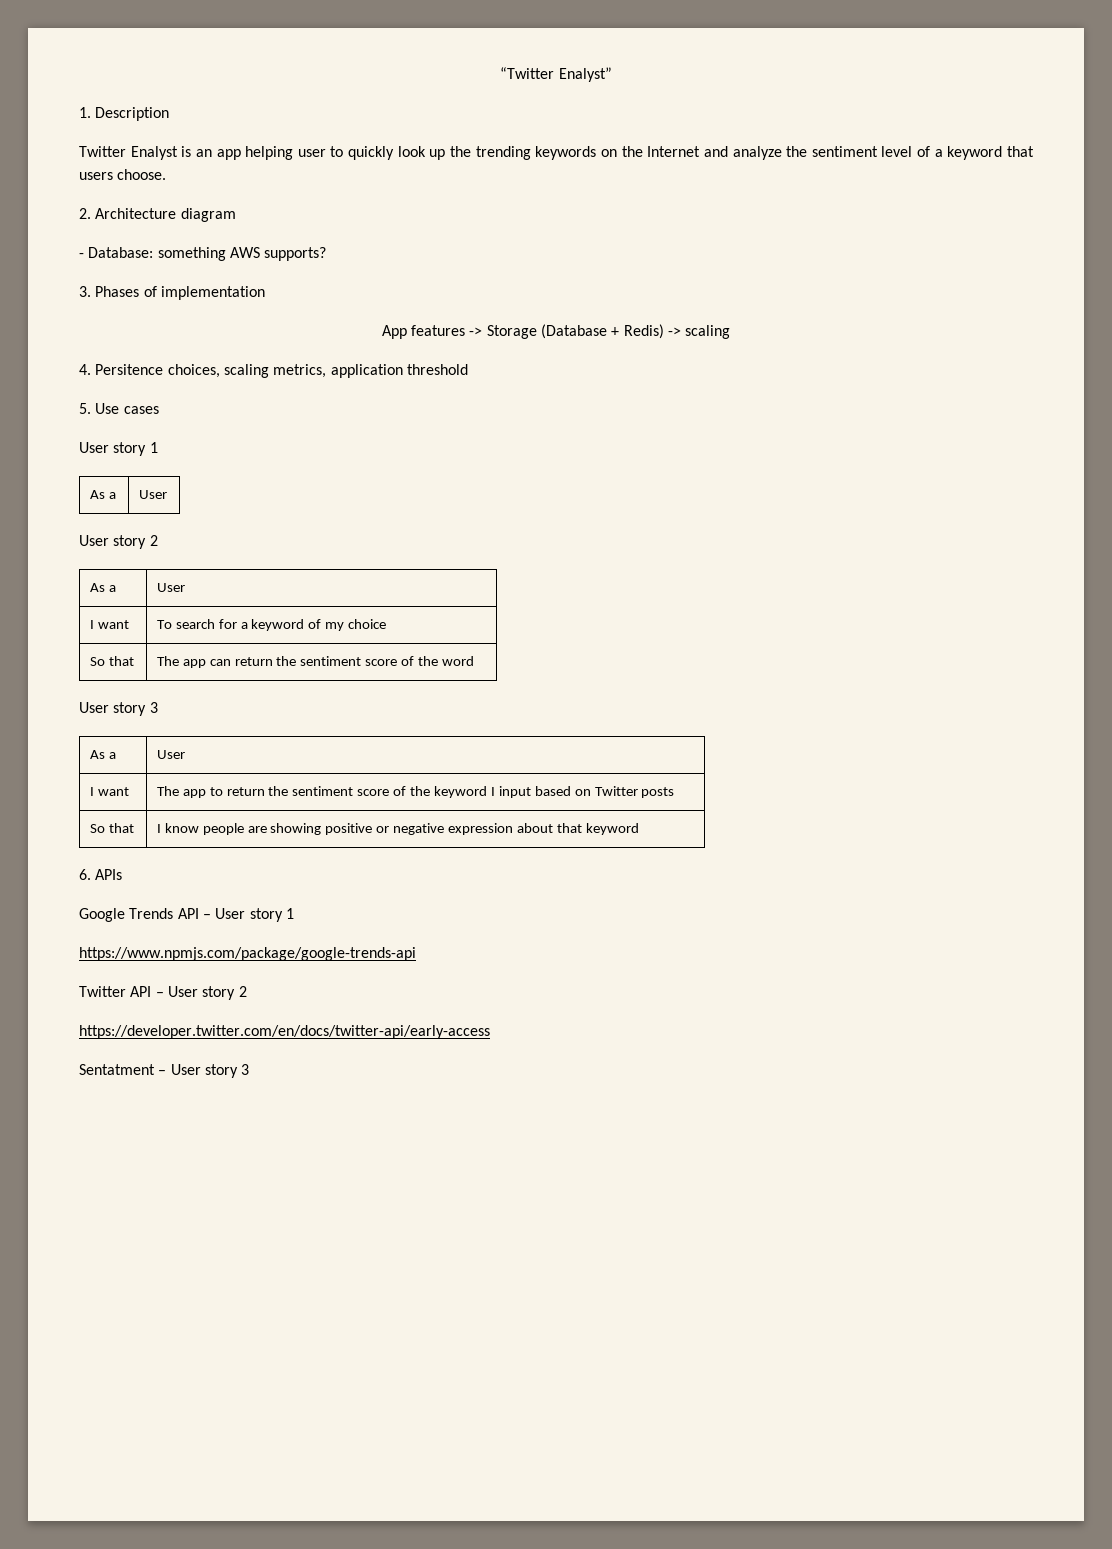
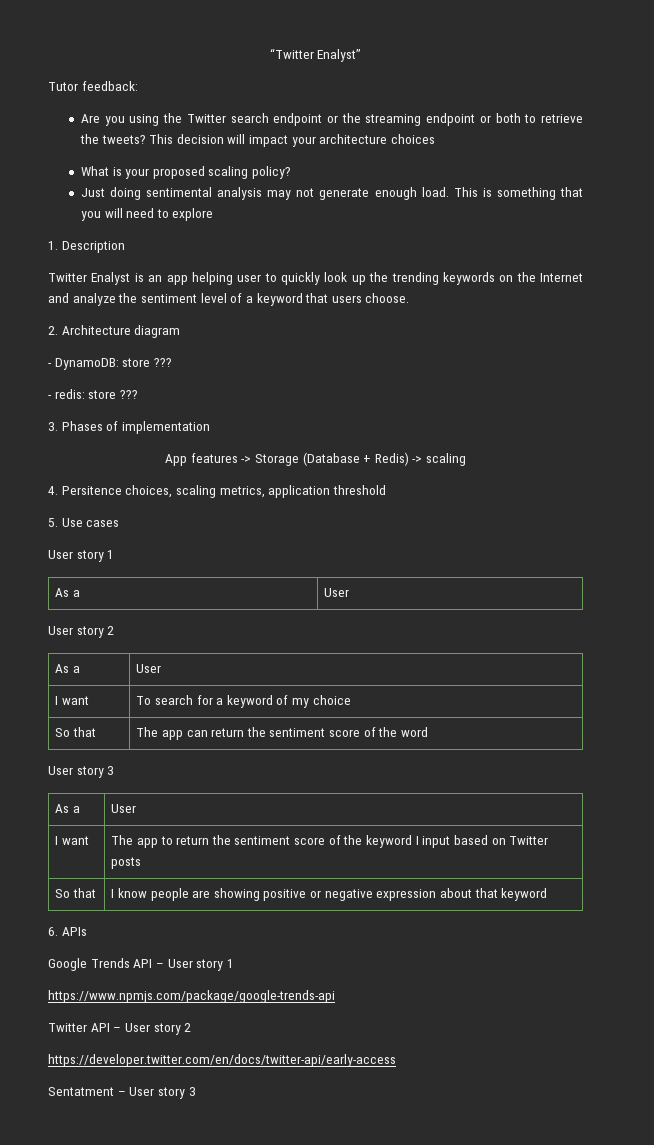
+ Tutor feedback:
+ Are you using the Twitter search endpoint or the streaming endpoint or both to retrieve the tweets? This decision will impact your architecture choices
+ What is your proposed scaling policy?
+ Just doing sentimental analysis may not generate enough load. This is something that you will need to explore
- - Database: something AWS supports?
+ - DynamoDB: store ???
+ - redis: store ???

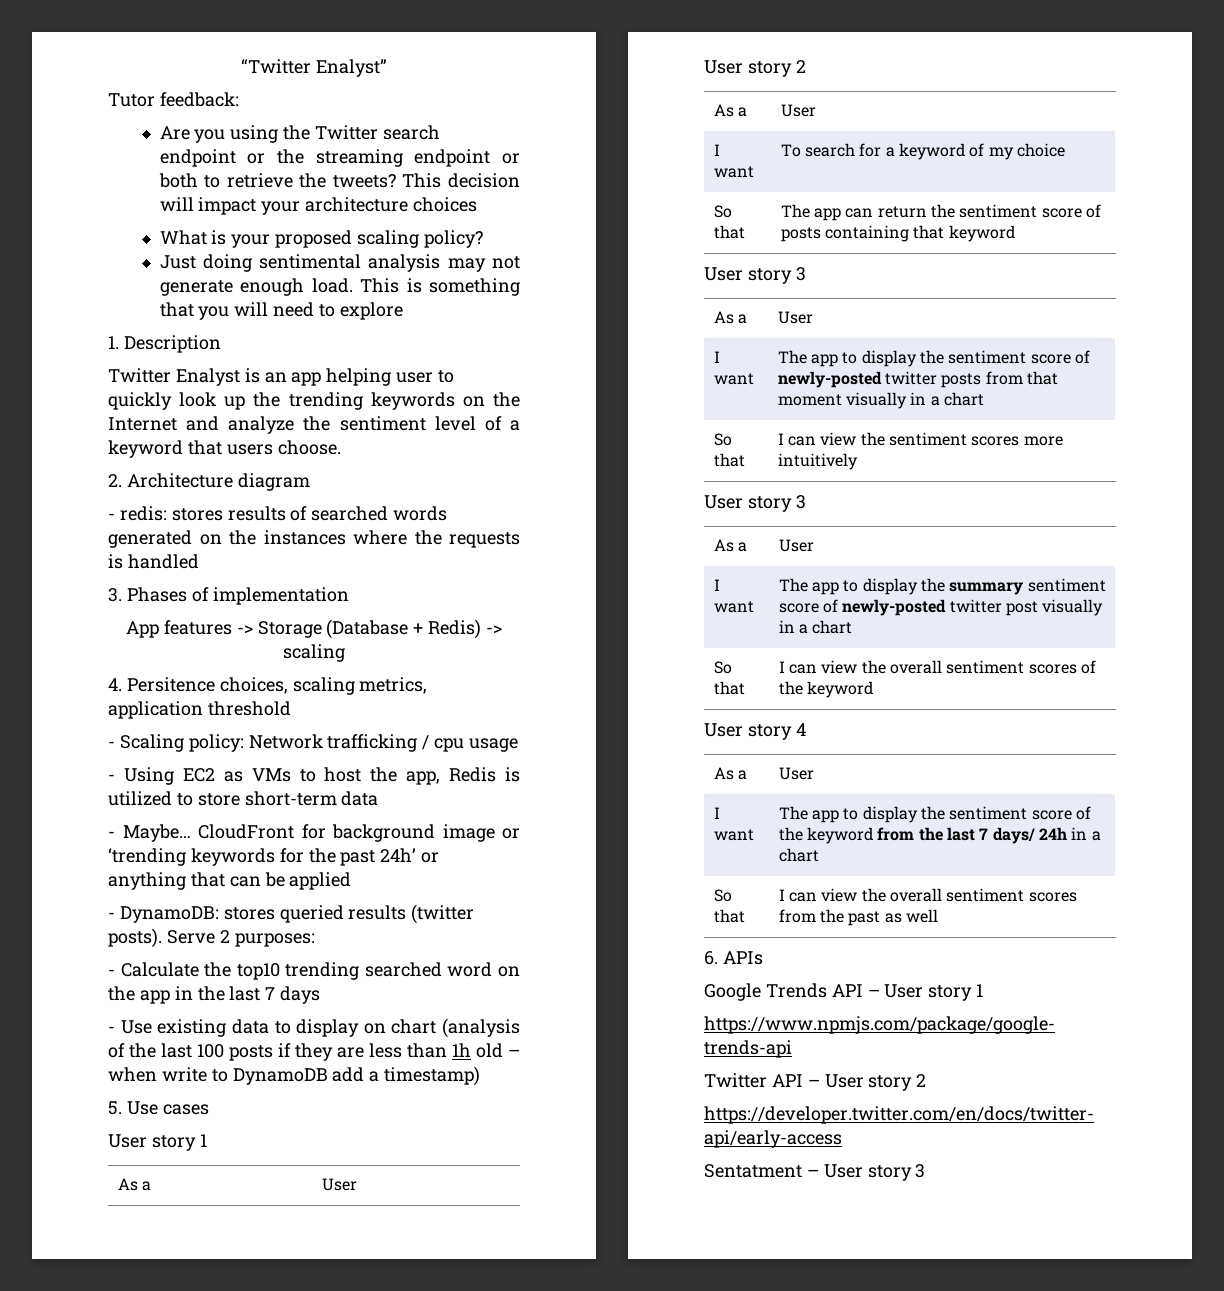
- - DynamoDB: store ???
- - redis: store ???
+ - redis: stores results of searched words generated on the instances where the requests is handled
+ - Scaling policy: Network trafficking / cpu usage
+ - Using EC2 as VMs to host the app, Redis is utilized to store short-term data
+ - Maybe… CloudFront for background image or ‘trending keywords for the past 24h’ or anything that can be applied
+ - DynamoDB: stores queried results (twitter posts). Serve 2 purposes:
+ - Calculate the top10 trending searched word on the app in the last 7 days
+ - Use existing data to display on chart (analysis of the last 100 posts if they are less than 1h old – when write to DynamoDB add a timestamp)
- So that | The app can return the sentiment score of the word
+ So that | The app can return the sentiment score of posts containing that keyword
- I want | The app to return the sentiment score of the keyword I input based on Twitter posts
- So that | I know people are showing positive or negative expression about that keyword
+ I want | The app to display the sentiment score of newly-posted twitter posts from that moment visually in a chart
+ So that | I can view the sentiment scores more intuitively
+ User story 3
+ As a | User
+ I want | The app to display the summary sentiment score of newly-posted twitter post visually in a chart
+ So that | I can view the overall sentiment scores of the keyword
+ User story 4
+ As a | User
+ I want | The app to display the sentiment score of the keyword from the last 7 days/ 24h in a chart
+ So that | I can view the overall sentiment scores from the past as well

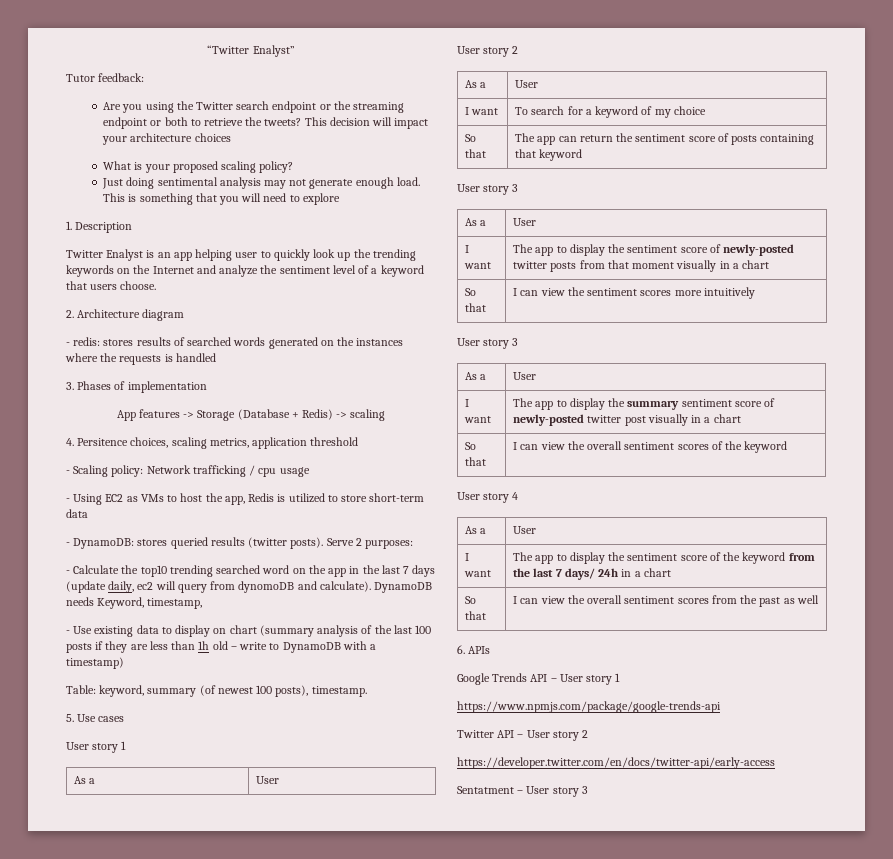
- - Maybe… CloudFront for background image or ‘trending keywords for the past 24h’ or anything that can be applied
- - Calculate the top10 trending searched word on the app in the last 7 days
+ - Calculate the top10 trending searched word on the app in the last 7 days (update daily, ec2 will query from dynomoDB and calculate). DynamoDB needs Keyword, timestamp,
- - Use existing data to display on chart (analysis of the last 100 posts if they are less than 1h old – when write to DynamoDB add a timestamp)
+ - Use existing data to display on chart (summary analysis of the last 100 posts if they are less than 1h old – write to DynamoDB with a timestamp)
+ Table: keyword, summary (of newest 100 posts), timestamp.

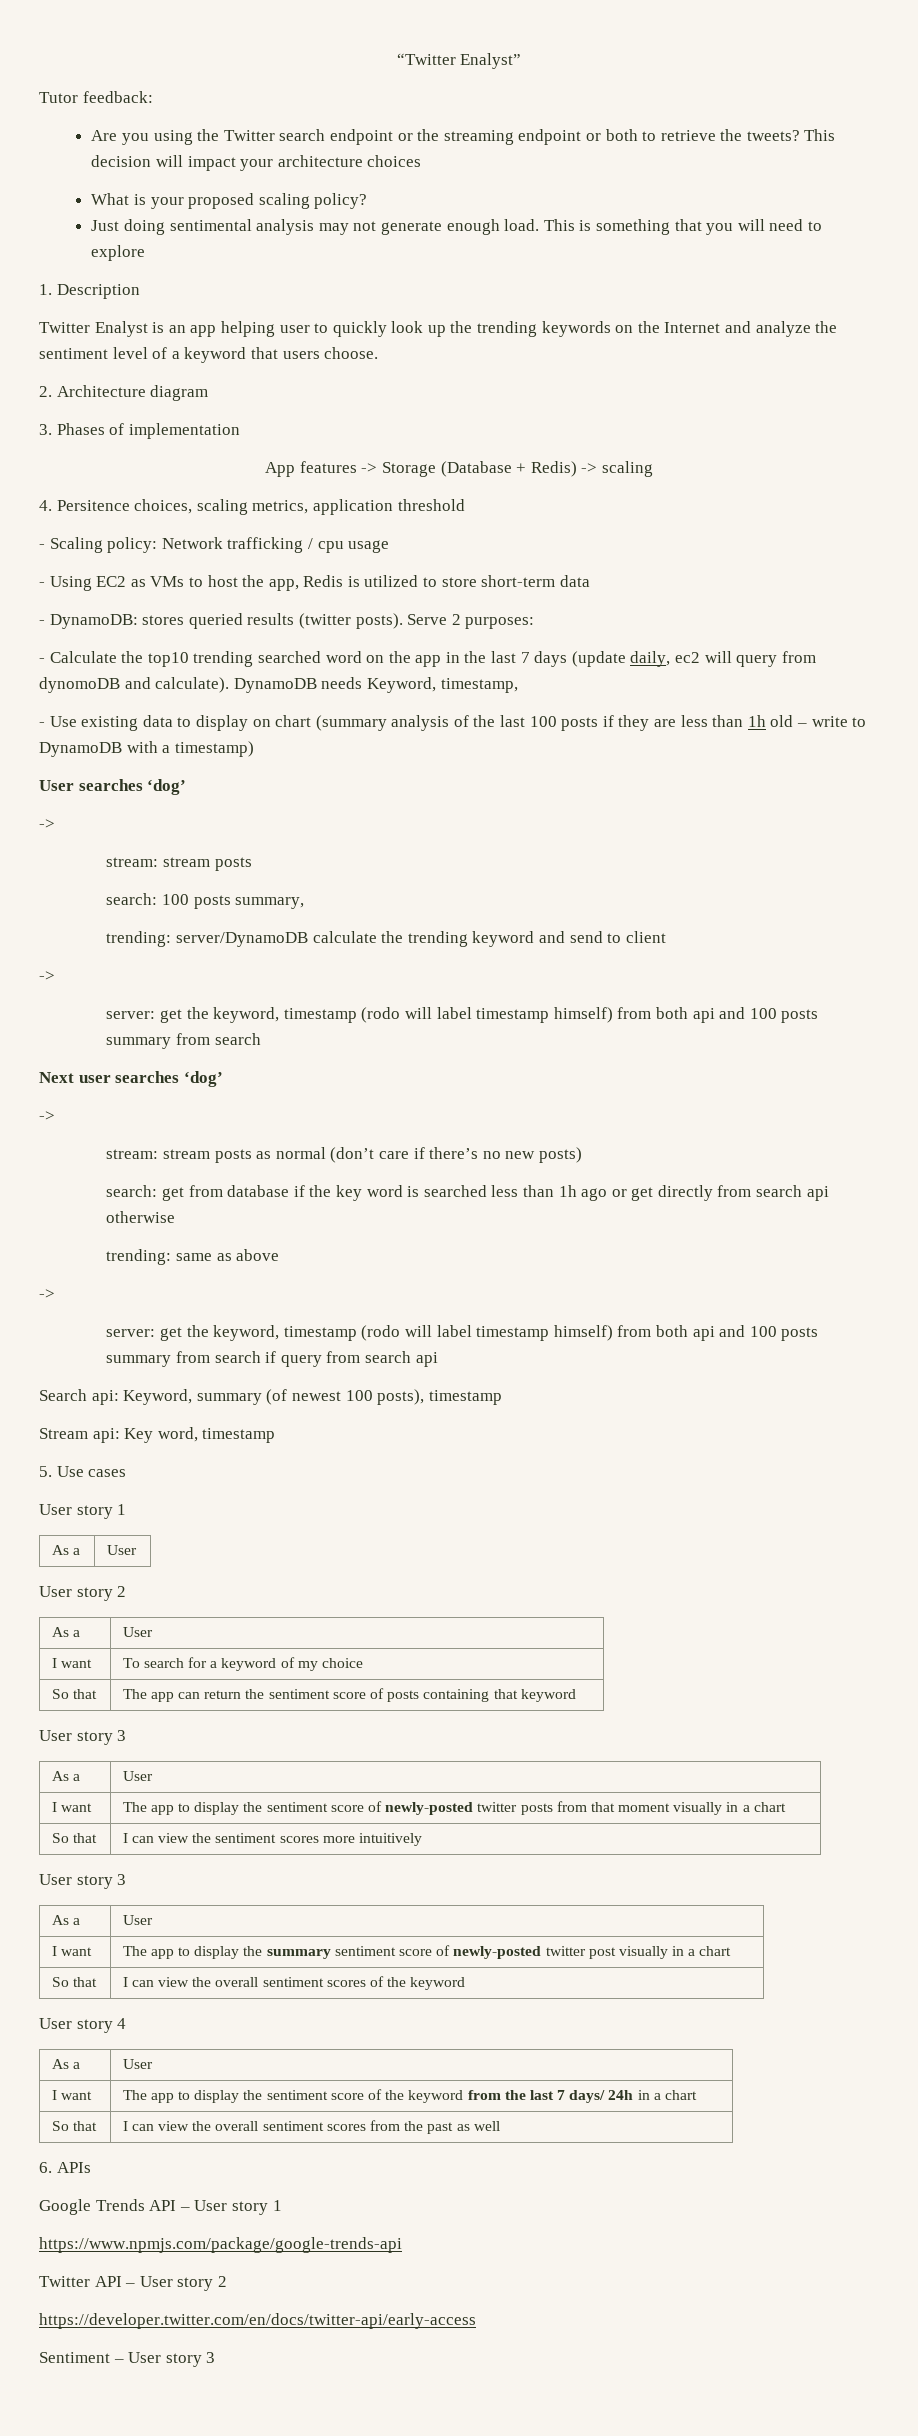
- - redis: stores results of searched words generated on the instances where the requests is handled
- Table: keyword, summary (of newest 100 posts), timestamp.
+ User searches ‘dog’
+ ->
+ stream: stream posts
+ search: 100 posts summary,
+ trending: server/DynamoDB calculate the trending keyword and send to client
+ ->
+ server: get the keyword, timestamp (rodo will label timestamp himself) from both api and 100 posts summary from search
+ Next user searches ‘dog’
+ ->
+ stream: stream posts as normal (don’t care if there’s no new posts)
+ search: get from database if the key word is searched less than 1h ago or get directly from search api otherwise
+ trending: same as above
+ ->
+ server: get the keyword, timestamp (rodo will label timestamp himself) from both api and 100 posts summary from search if query from search api
+ Search api: Keyword, summary (of newest 100 posts), timestamp
+ Stream api: Key word, timestamp
- Sentatment – User story 3
+ Sentiment – User story 3

